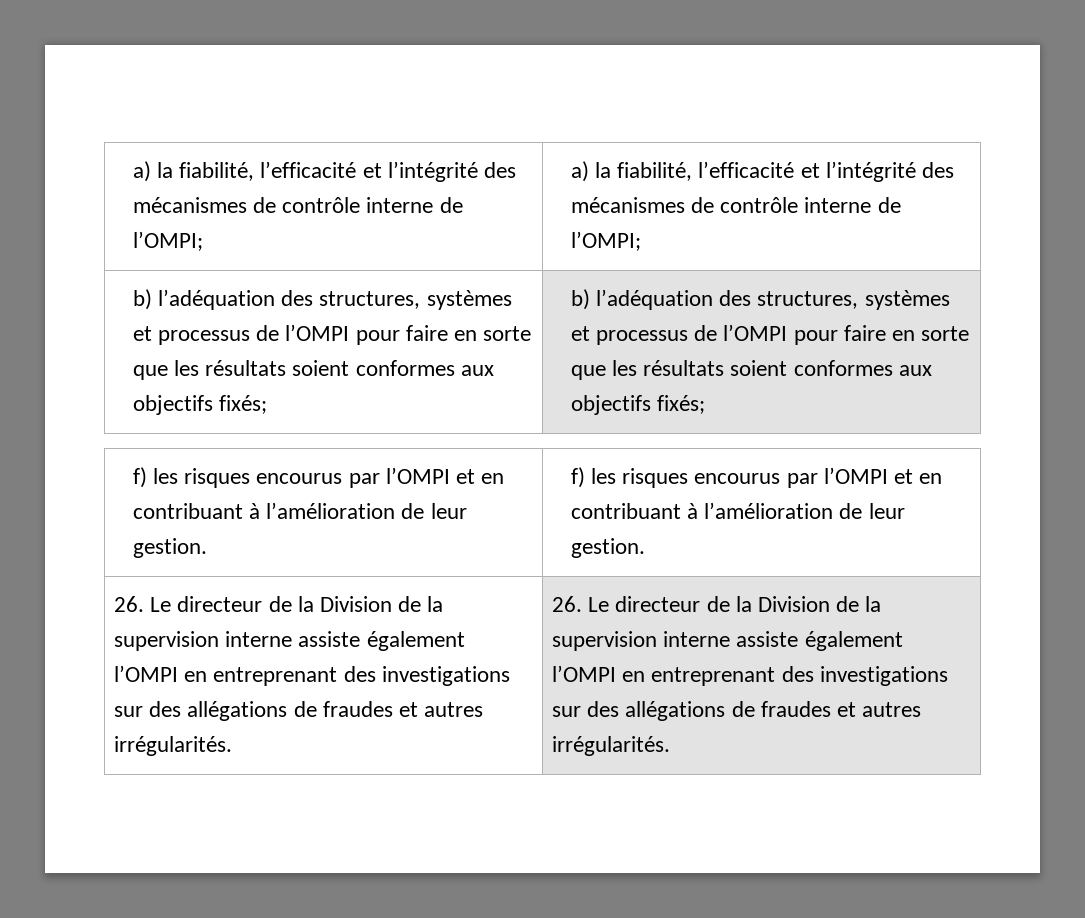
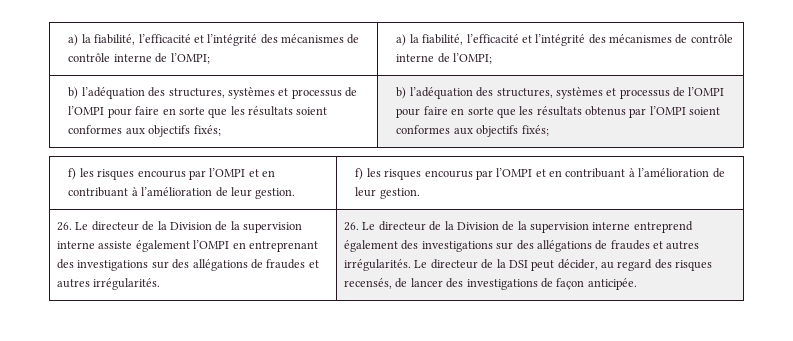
- b) l’adéquation des structures, systèmes et processus de l’OMPI pour faire en sorte que les résultats soient conformes aux objectifs fixés; | b) l’adéquation des structures, systèmes et processus de l’OMPI pour faire en sorte que les résultats soient conformes aux objectifs fixés;
+ b) l’adéquation des structures, systèmes et processus de l’OMPI pour faire en sorte que les résultats soient conformes aux objectifs fixés; | b) l’adéquation des structures, systèmes et processus de l’OMPI pour faire en sorte que les résultats obtenus par l’OMPI soient conformes aux objectifs fixés;
- 26. Le directeur de la Division de la supervision interne assiste également l’OMPI en entreprenant des investigations sur des allégations de fraudes et autres irrégularités. | 26. Le directeur de la Division de la supervision interne assiste également l’OMPI en entreprenant des investigations sur des allégations de fraudes et autres irrégularités.
+ 26. Le directeur de la Division de la supervision interne assiste également l’OMPI en entreprenant des investigations sur des allégations de fraudes et autres irrégularités. | 26. Le directeur de la Division de la supervision interne entreprend également des investigations sur des allégations de fraudes et autres irrégularités.
+ Le directeur de la DSI peut décider, au regard des risques recensés, de lancer des investigations de façon anticipée.

